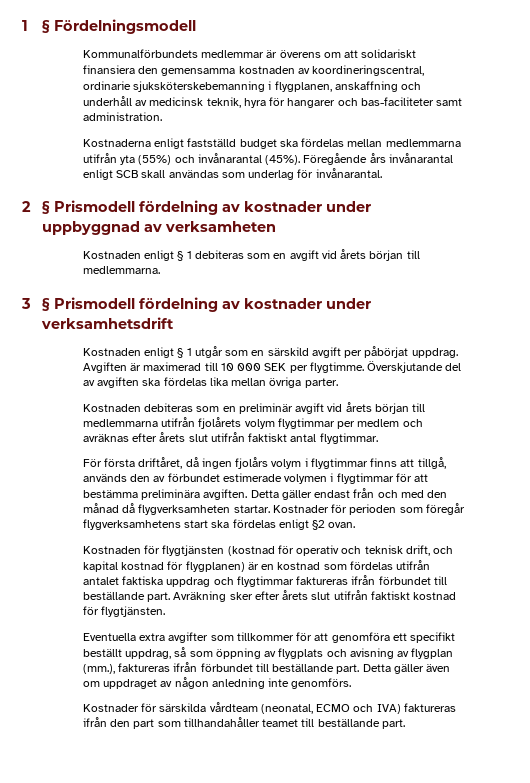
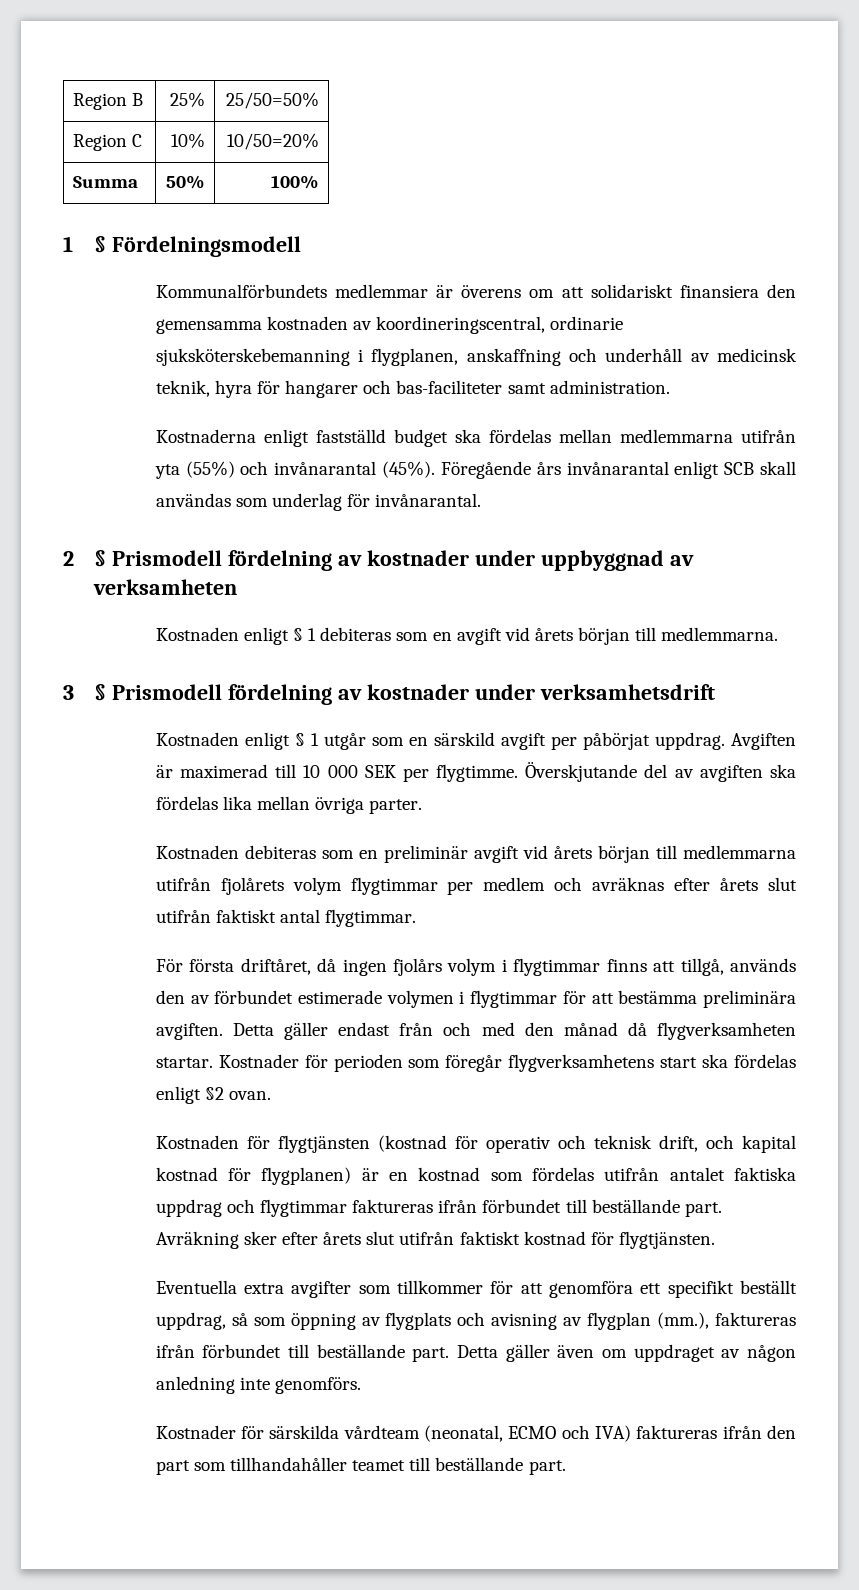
+ Region B | 25% | 25/50=50%
+ Region C | 10% | 10/50=20%
+ Summa | 50% | 100%

